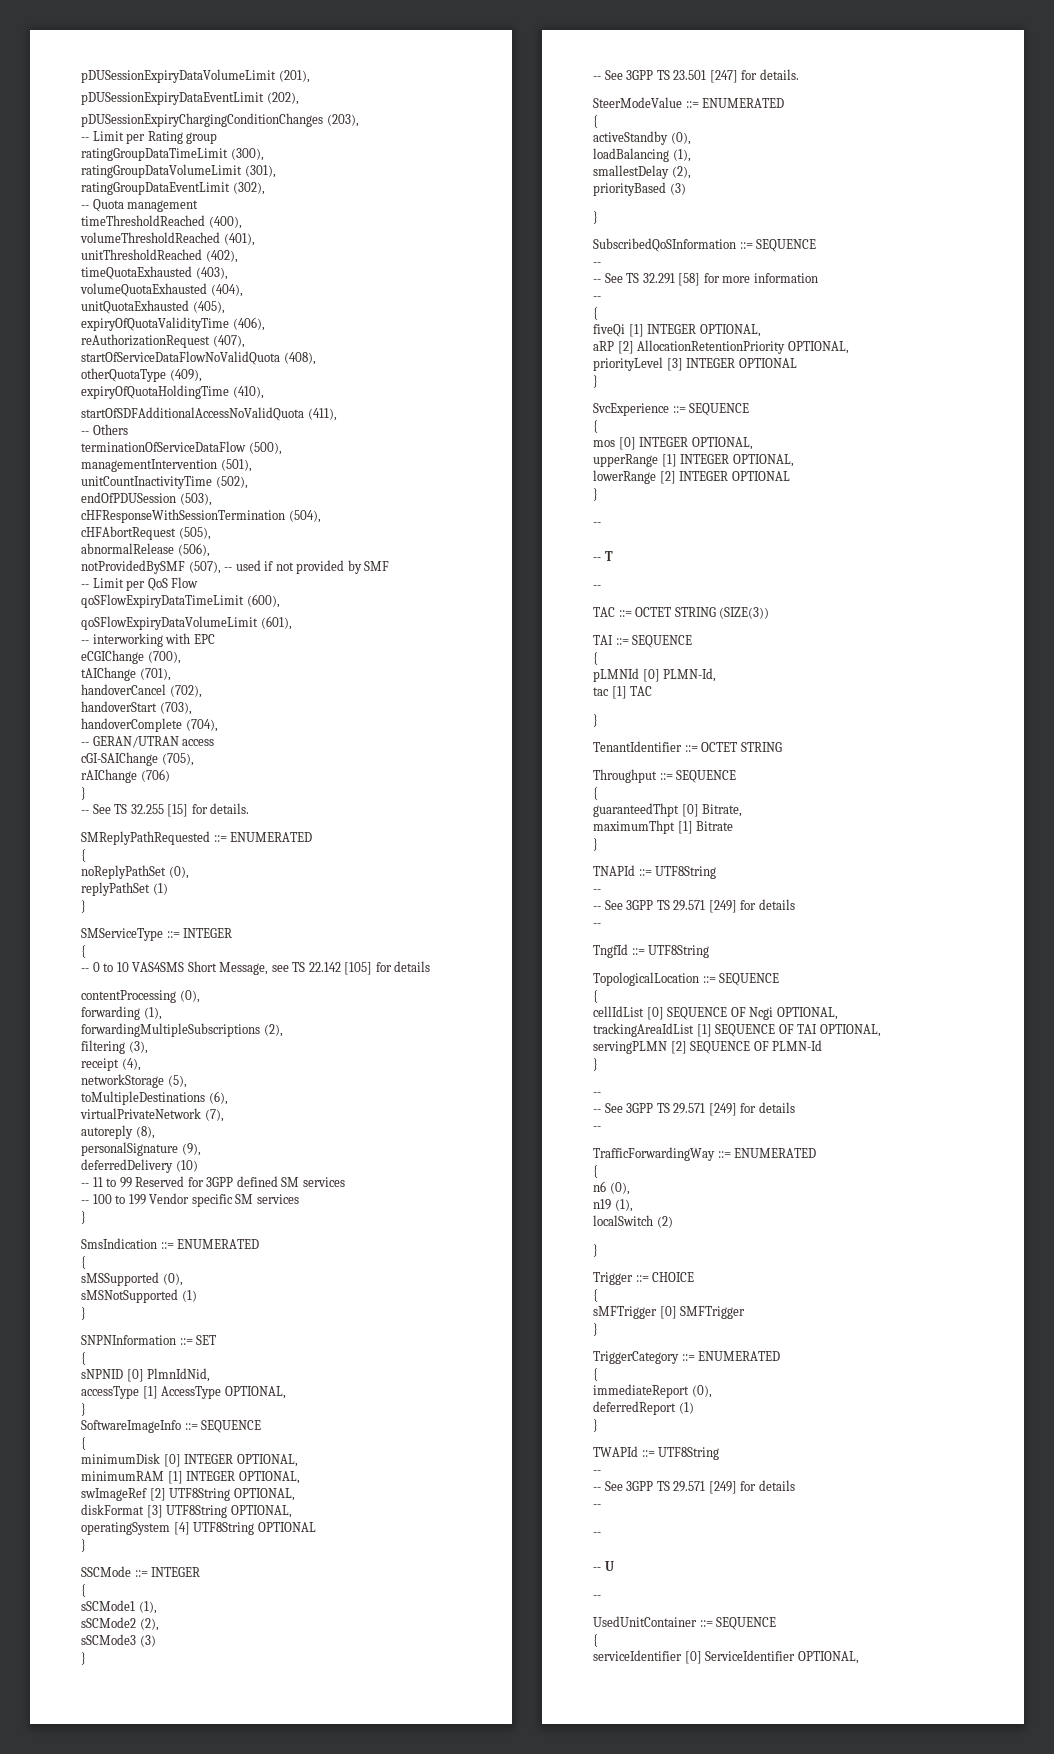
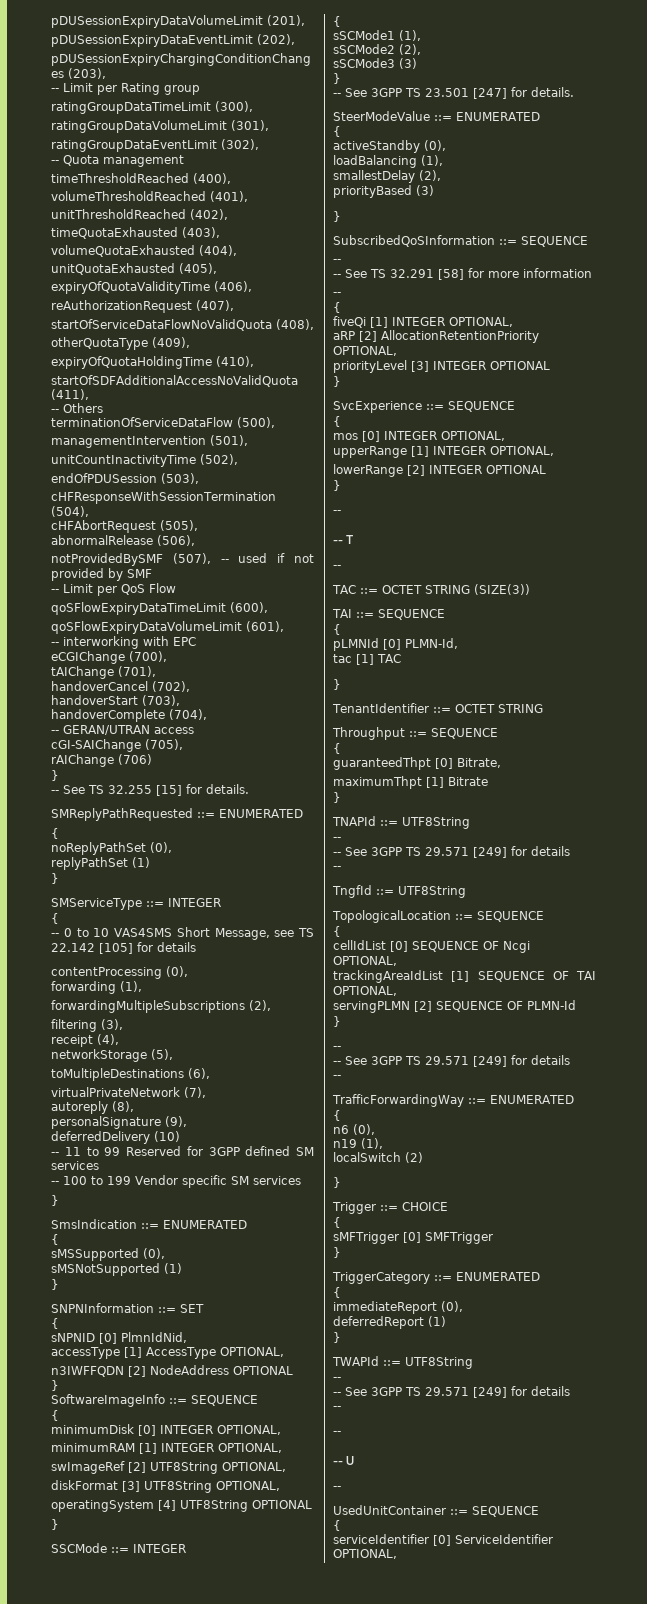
+ n3IWFFQDN [2] NodeAddress OPTIONAL

